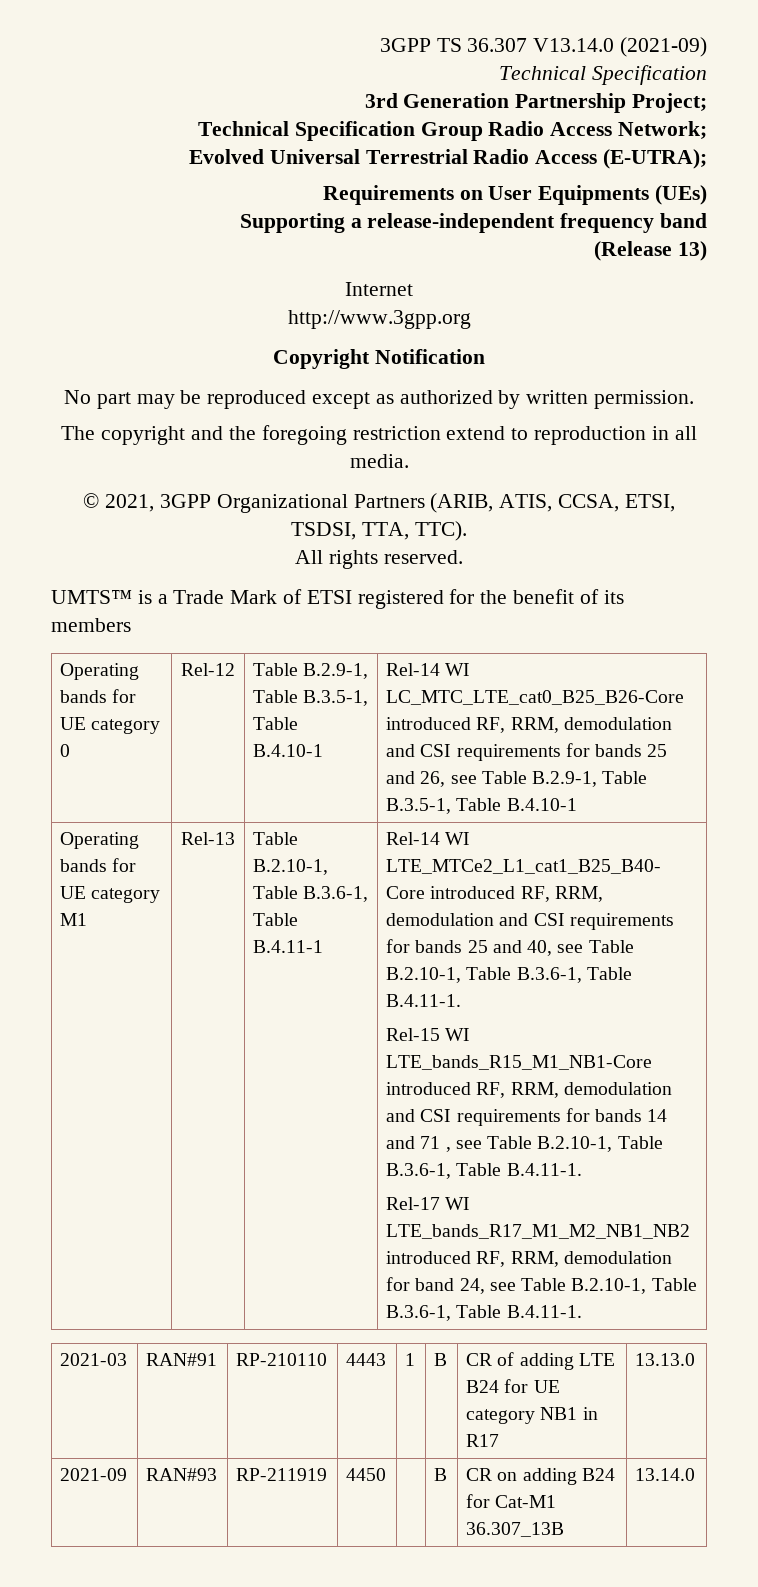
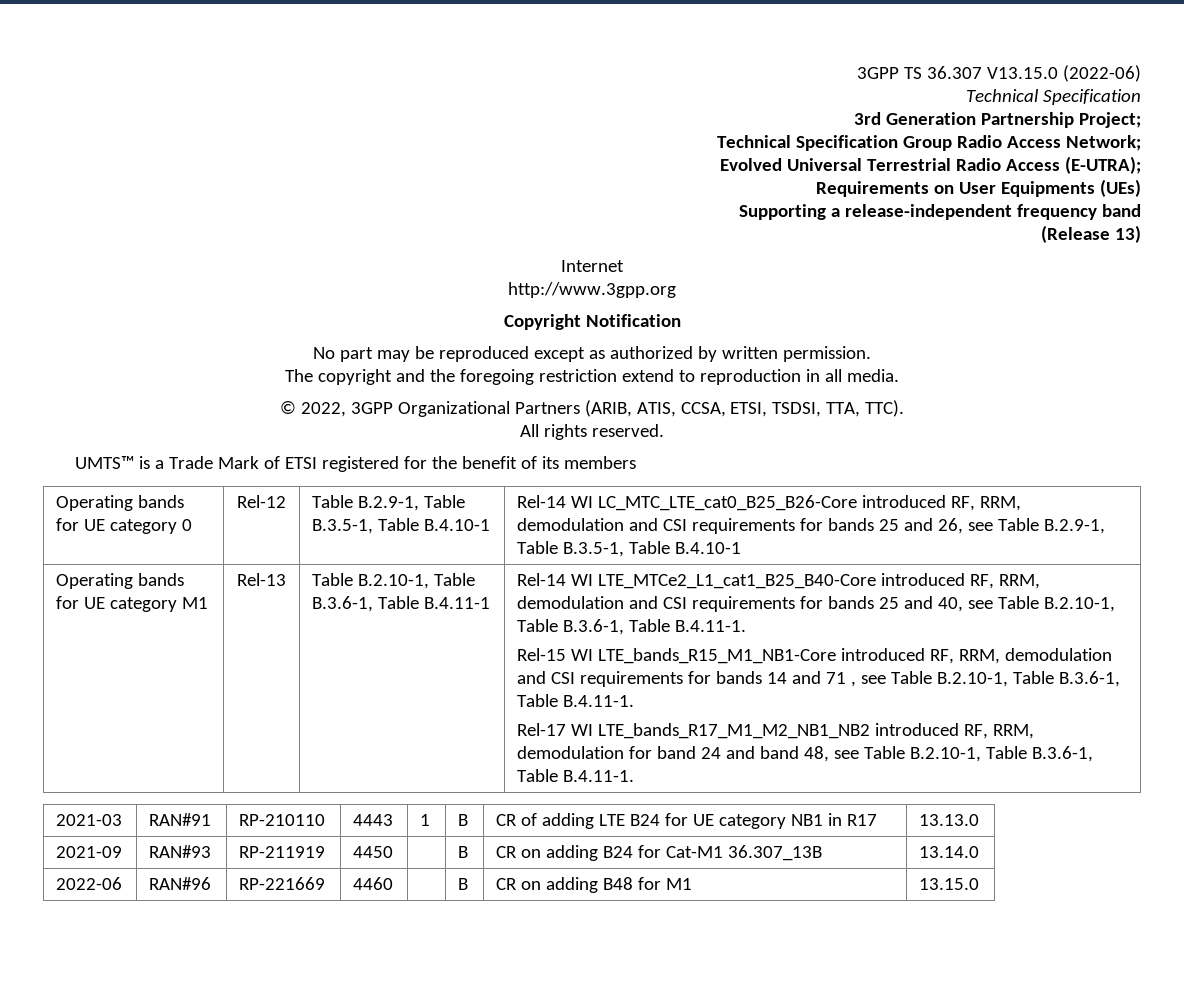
- 3GPP TS 36.307 V13.14.0 (2021-09)
+ 3GPP TS 36.307 V13.15.0 (2022-06)
- © 2021, 3GPP Organizational Partners (ARIB, ATIS, CCSA, ETSI, TSDSI, TTA, TTC).
+ © 2022, 3GPP Organizational Partners (ARIB, ATIS, CCSA, ETSI, TSDSI, TTA, TTC).
- Rel-17 WI LTE_bands_R17_M1_M2_NB1_NB2 introduced RF, RRM, demodulation for band 24, see Table B.2.10-1, Table B.3.6-1, Table B.4.11-1.
+ Rel-17 WI LTE_bands_R17_M1_M2_NB1_NB2 introduced RF, RRM, demodulation for band 24 and band 48, see Table B.2.10-1, Table B.3.6-1, Table B.4.11-1.
+ 2022-06 | RAN#96 | RP-221669 | 4460 | | B | CR on adding B48 for M1 | 13.15.0

